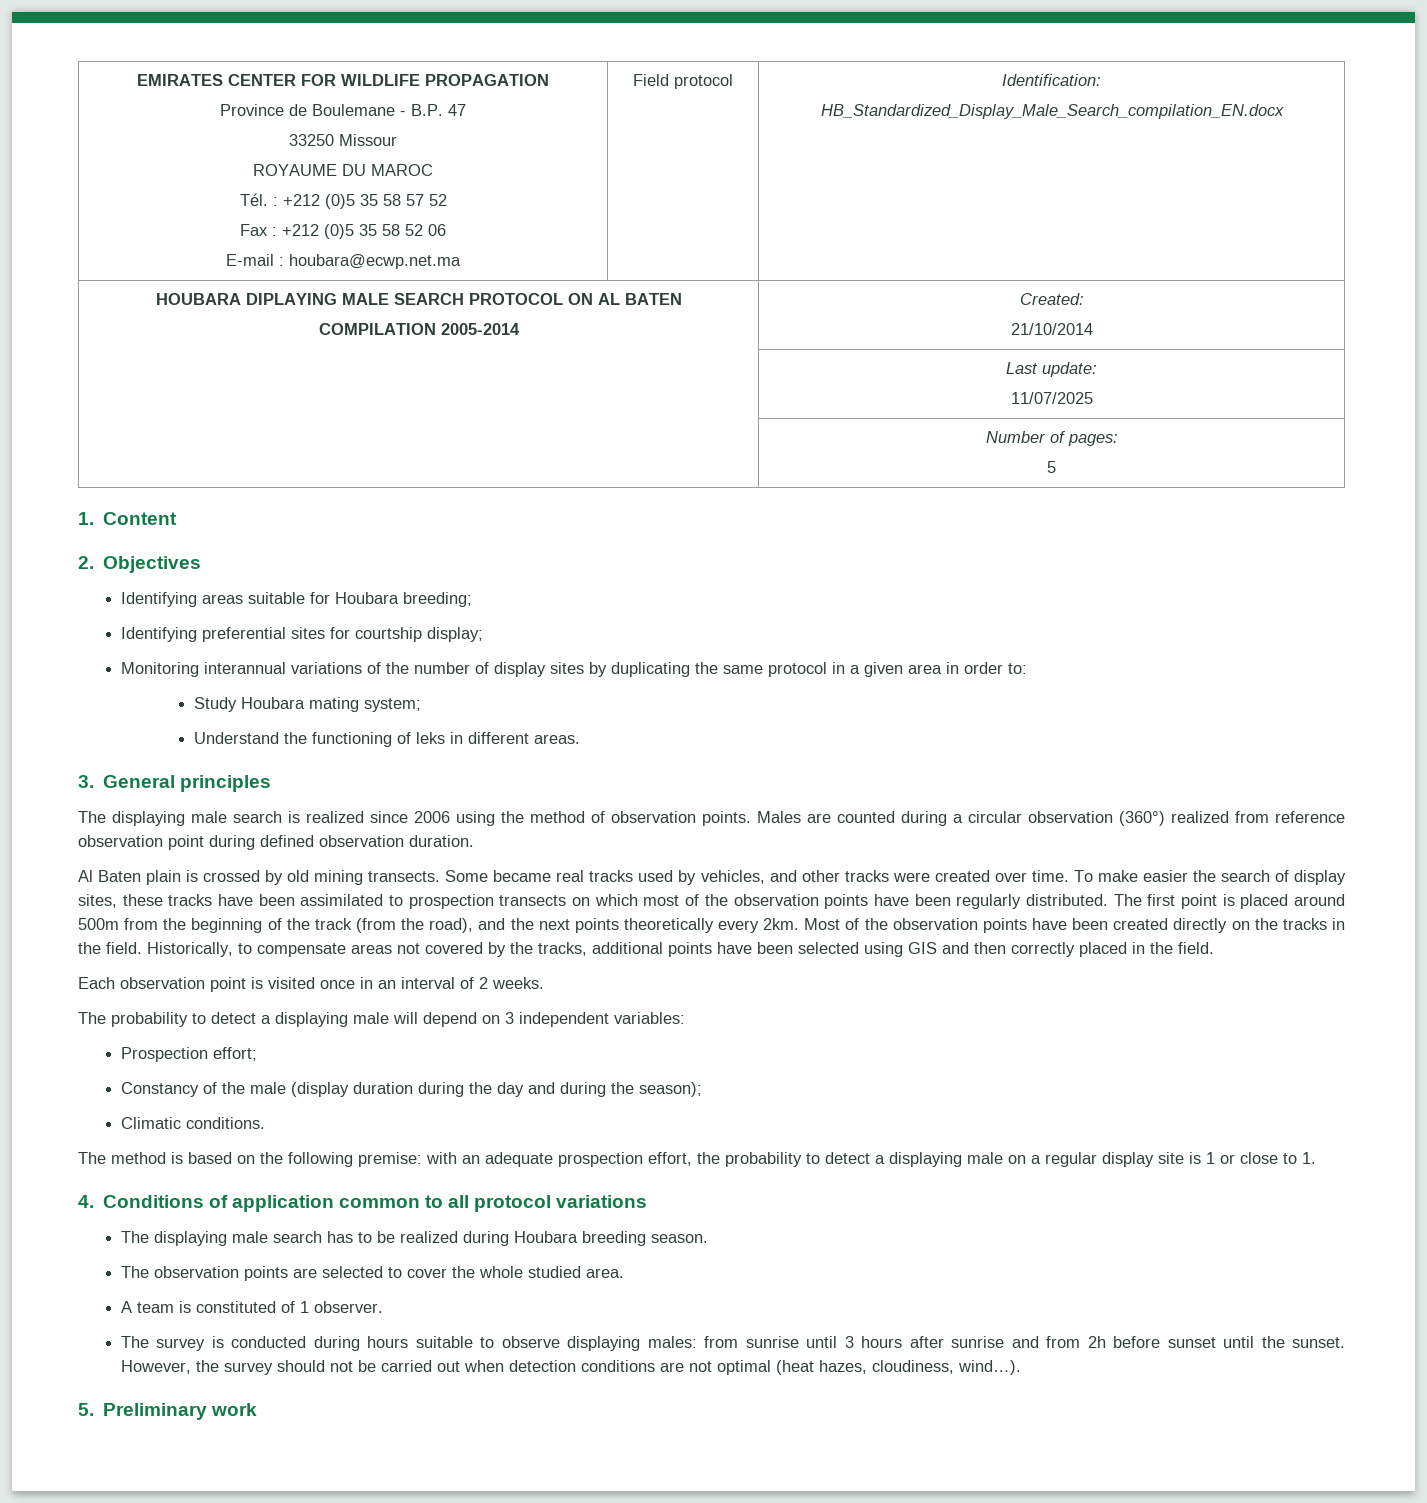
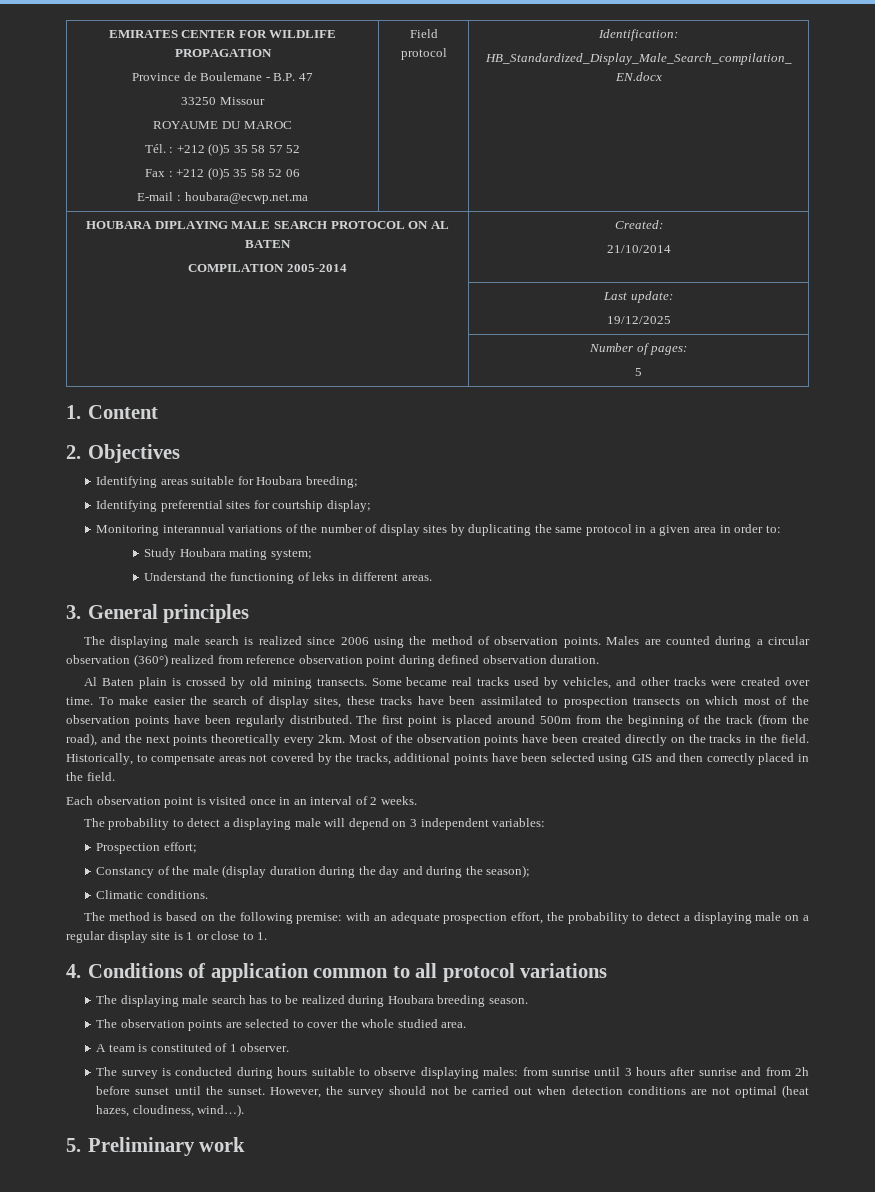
  | Last update:
- 11/07/2025
+ 19/12/2025

